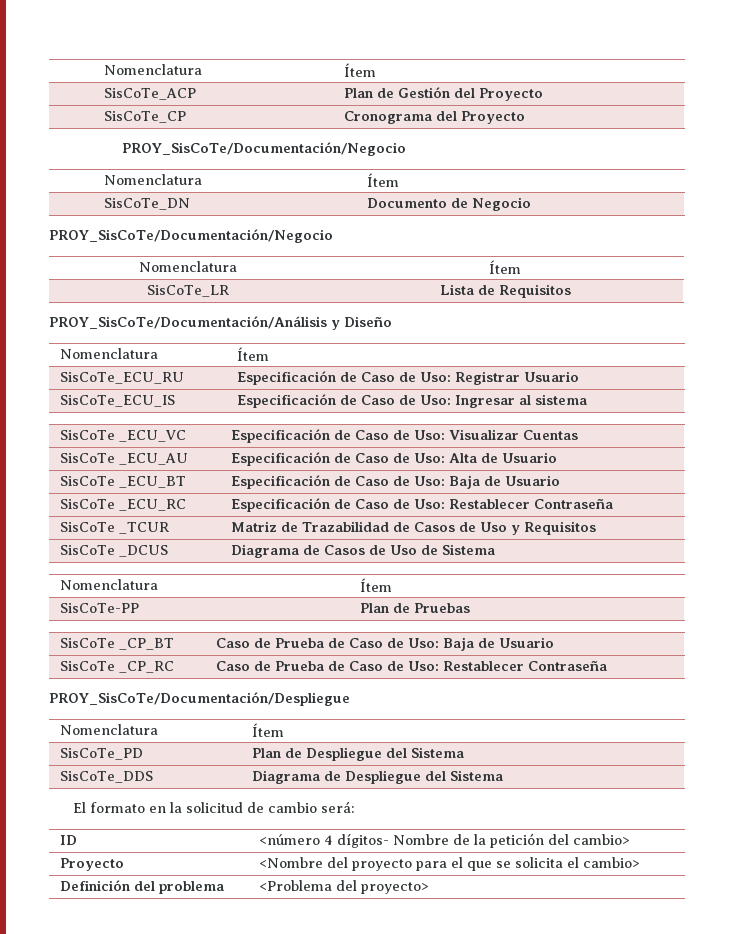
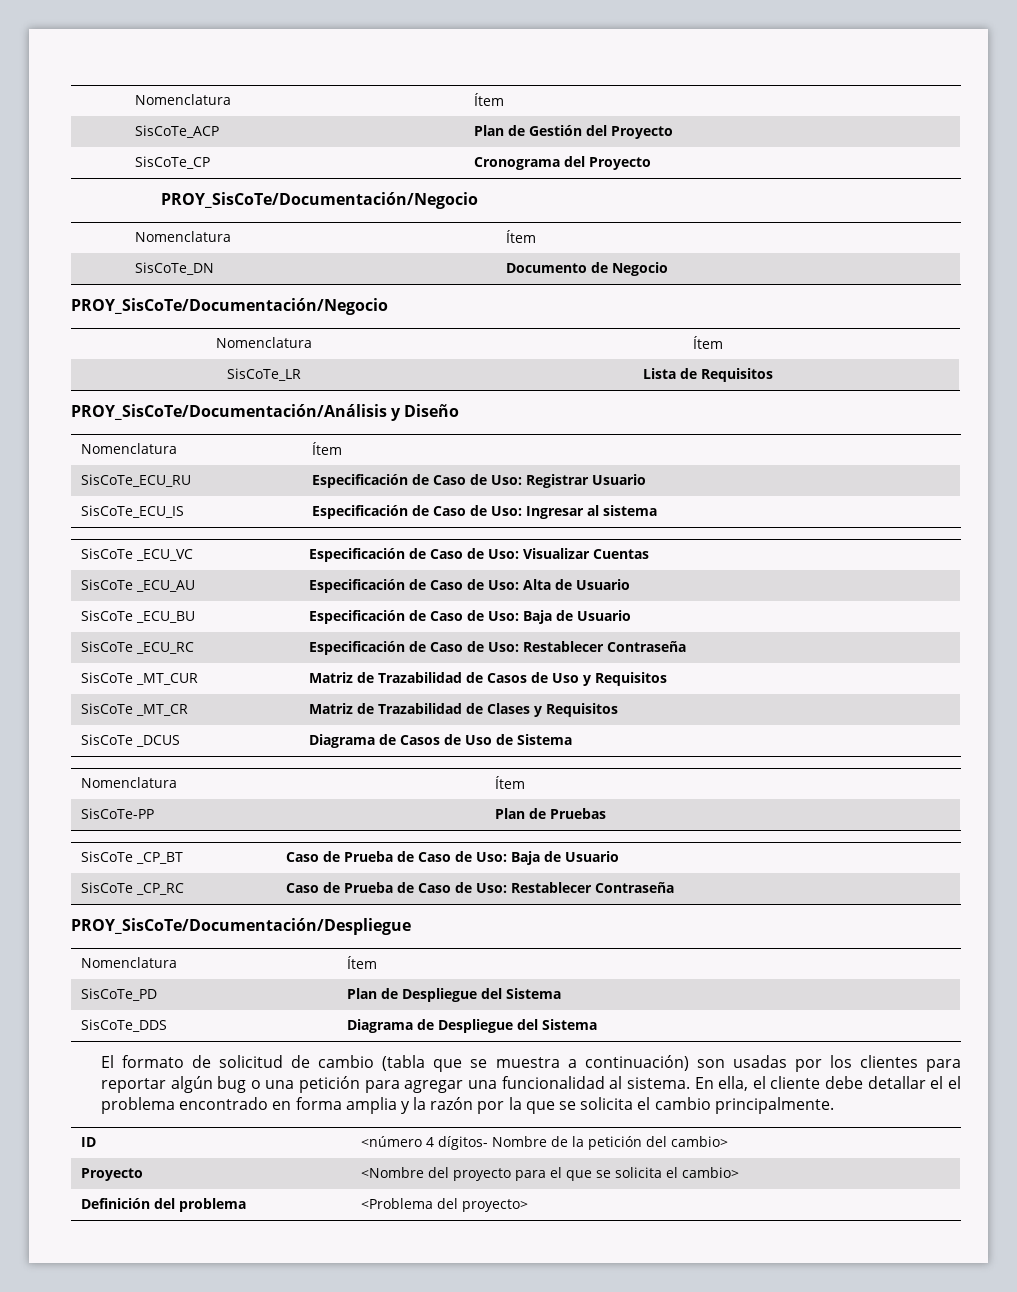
- SisCoTe _ECU_BT | Especificación de Caso de Uso: Baja de Usuario
+ SisCoTe _ECU_BU | Especificación de Caso de Uso: Baja de Usuario
- SisCoTe _TCUR | Matriz de Trazabilidad de Casos de Uso y Requisitos
+ SisCoTe _MT_CUR | Matriz de Trazabilidad de Casos de Uso y Requisitos
+ SisCoTe _MT_CR | Matriz de Trazabilidad de Clases y Requisitos
- El formato en la solicitud de cambio será:
+ El formato de solicitud de cambio (tabla que se muestra a continuación) son usadas por los clientes para reportar algún bug o una petición para agregar una funcionalidad al sistema. En ella, el cliente debe detallar el el problema encontrado en forma amplia y la razón por la que se solicita el cambio principalmente.

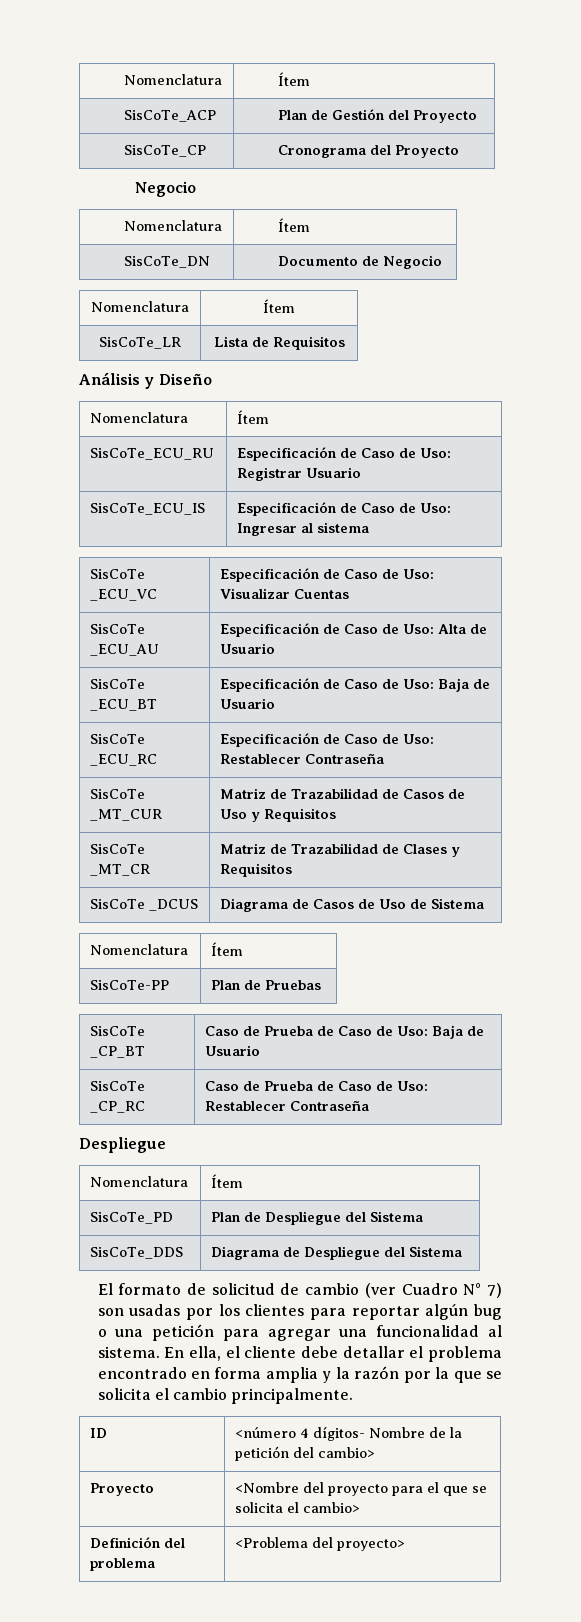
  SisCoTe_CP | Cronograma del Proyecto
- PROY_SisCoTe/Documentación/Negocio
+ Negocio
  SisCoTe_DN | Documento de Negocio
- PROY_SisCoTe/Documentación/Negocio
- PROY_SisCoTe/Documentación/Análisis y Diseño
+ Análisis y Diseño
- SisCoTe _ECU_BU | Especificación de Caso de Uso: Baja de Usuario
+ SisCoTe _ECU_BT | Especificación de Caso de Uso: Baja de Usuario
  SisCoTe _CP_RC | Caso de Prueba de Caso de Uso: Restablecer Contraseña
- PROY_SisCoTe/Documentación/Despliegue
+ Despliegue
- El formato de solicitud de cambio (tabla que se muestra a continuación) son usadas por los clientes para reportar algún bug o una petición para agregar una funcionalidad al sistema.
+ El formato de solicitud de cambio (ver Cuadro N° 7) son usadas por los clientes para reportar algún bug o una petición para agregar una funcionalidad al sistema.
- En ella, el cliente debe detallar el el problema encontrado en forma amplia y la razón por la que se solicita el cambio principalmente.
+ En ella, el cliente debe detallar el problema encontrado en forma amplia y la razón por la que se solicita el cambio principalmente.

